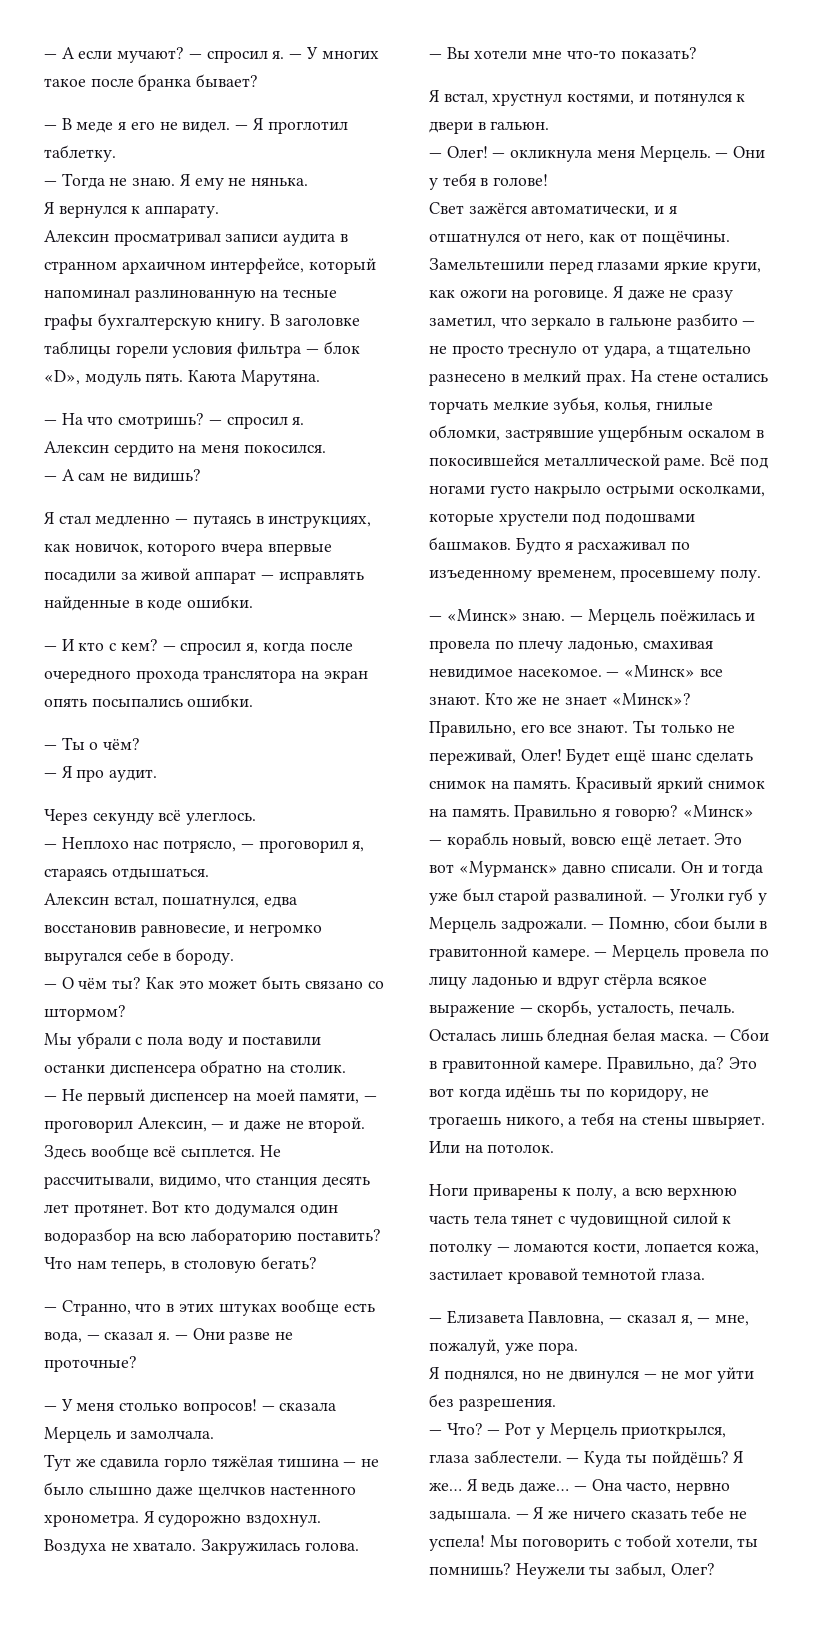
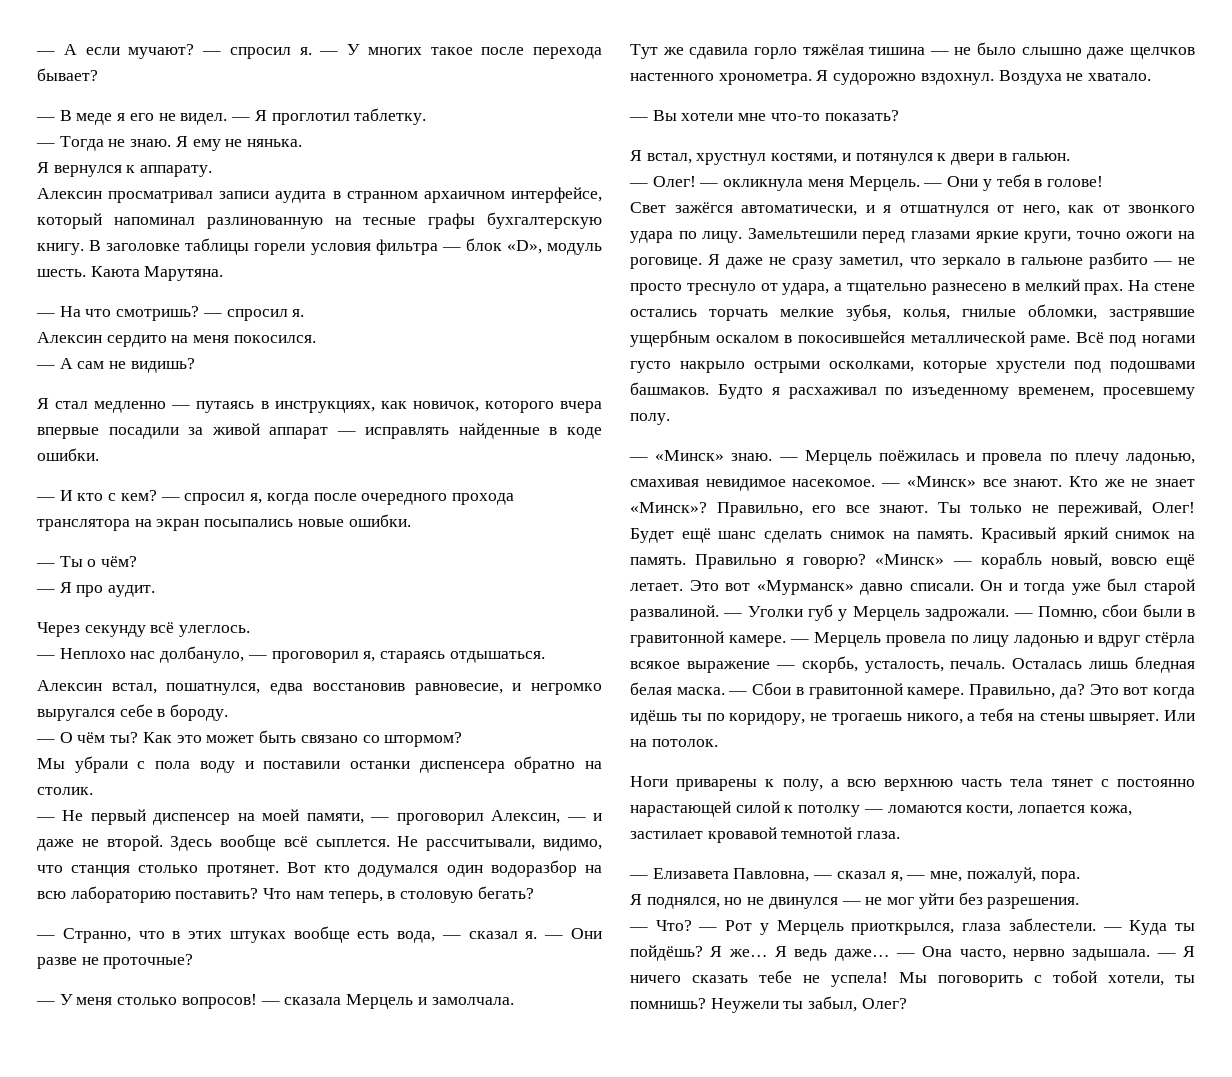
- — У многих такое после бранка бывает?
+ — У многих такое после перехода бывает?
- В заголовке таблицы горели условия фильтра — блок «D», модуль пять.
+ В заголовке таблицы горели условия фильтра — блок «D», модуль шесть.
- — спросил я, когда после очередного прохода транслятора на экран опять посыпались ошибки.
+ — спросил я, когда после очередного прохода транслятора на экран посыпались новые ошибки.
- — Неплохо нас потрясло, — проговорил я, стараясь отдышаться.
+ — Неплохо нас долбануло, — проговорил я, стараясь отдышаться.
- Не рассчитывали, видимо, что станция десять лет протянет.
+ Не рассчитывали, видимо, что станция столько протянет.
- Закружилась голова.
- Свет зажёгся автоматически, и я отшатнулся от него, как от пощёчины.
+ Свет зажёгся автоматически, и я отшатнулся от него, как от звонкого удара по лицу.
- Замельтешили перед глазами яркие круги, как ожоги на роговице.
+ Замельтешили перед глазами яркие круги, точно ожоги на роговице.
- Ноги приварены к полу, а всю верхнюю часть тела тянет с чудовищной силой к потолку — ломаются кости, лопается кожа, застилает кровавой темнотой глаза.
+ Ноги приварены к полу, а всю верхнюю часть тела тянет с постоянно нарастающей силой к потолку — ломаются кости, лопается кожа, застилает кровавой темнотой глаза.
- — Елизавета Павловна, — сказал я, — мне, пожалуй, уже пора.
+ — Елизавета Павловна, — сказал я, — мне, пожалуй, пора.
- — Я же ничего сказать тебе не успела!
+ — Я ничего сказать тебе не успела!

